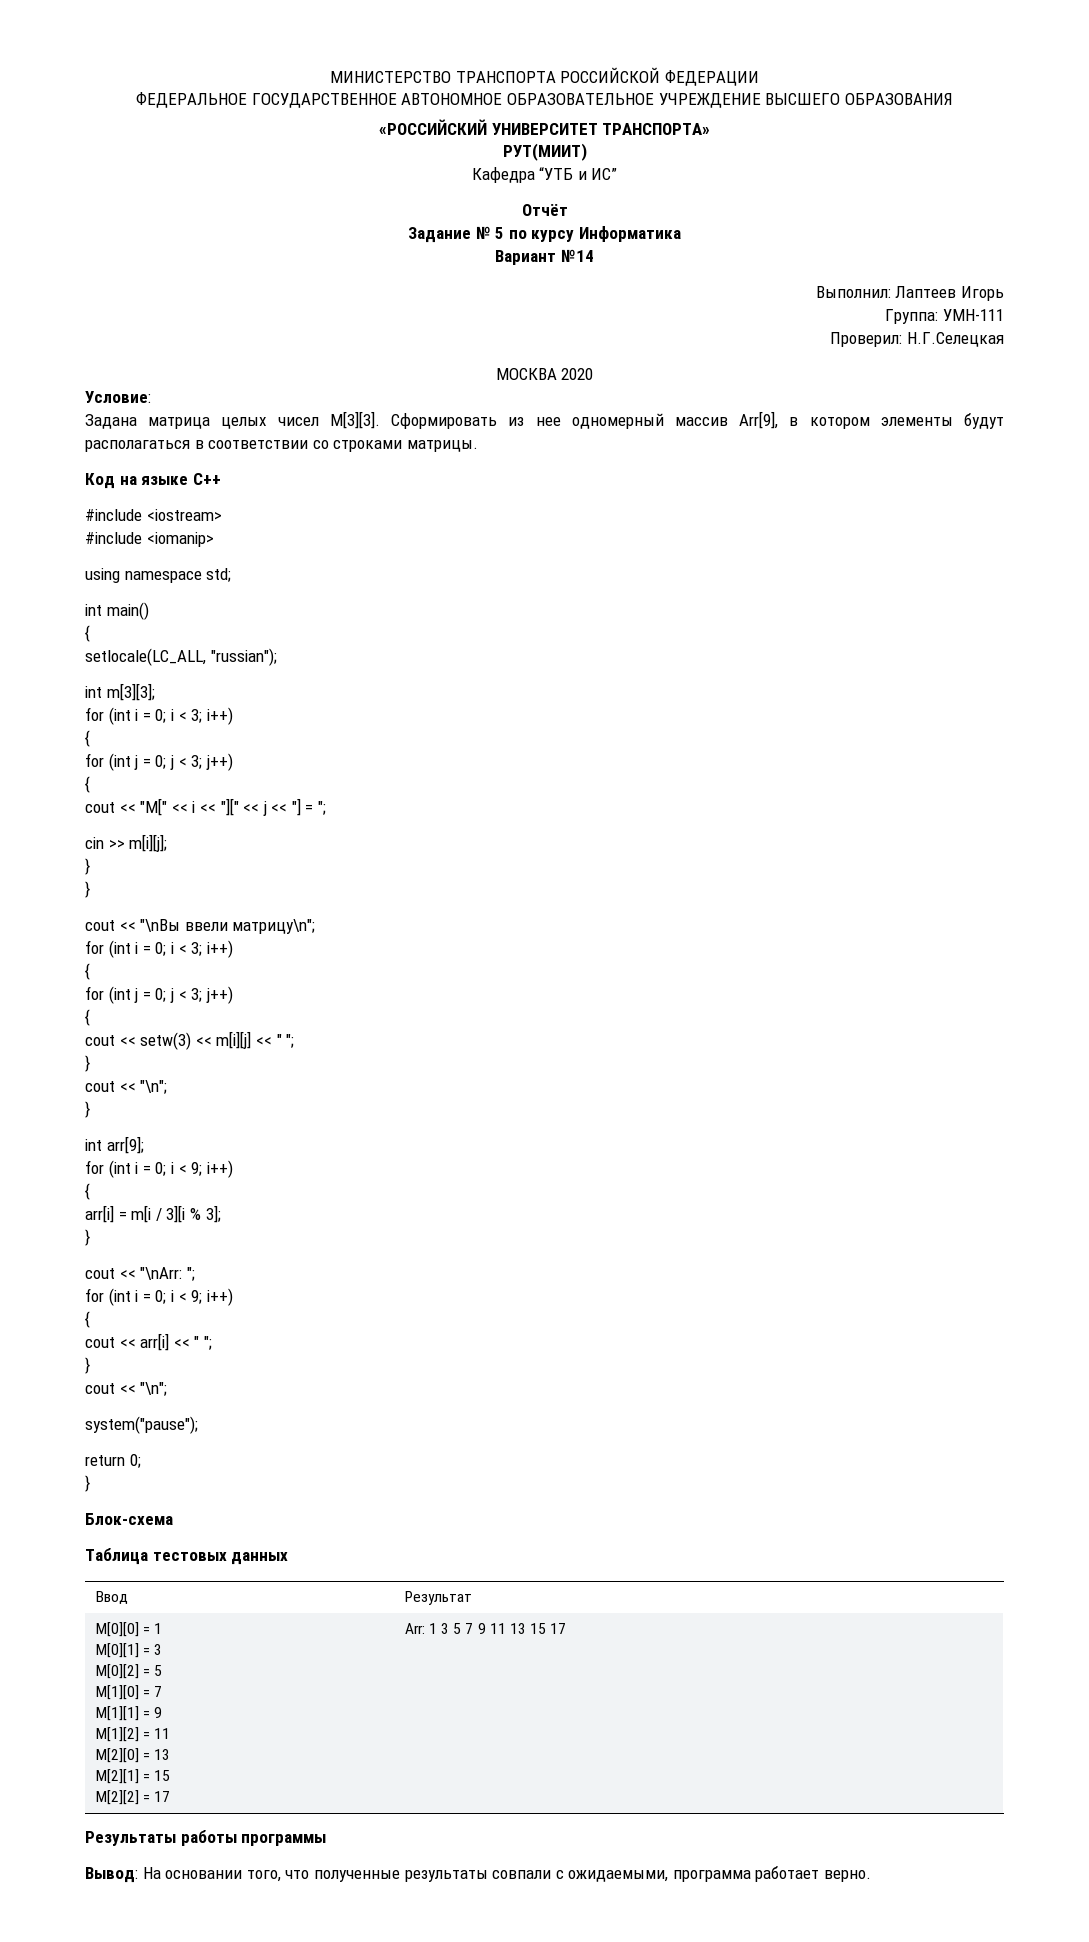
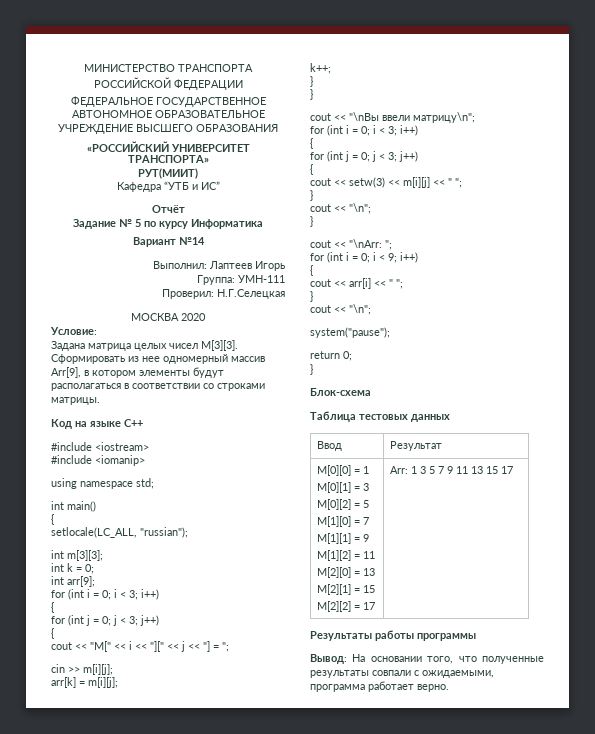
+ int k = 0;
+ int arr[9];
+ arr[k] = m[i][j];
+ k++;
- int arr[9];
- for (int i = 0; i < 9; i++)
- {
- arr[i] = m[i / 3][i % 3];
- }

